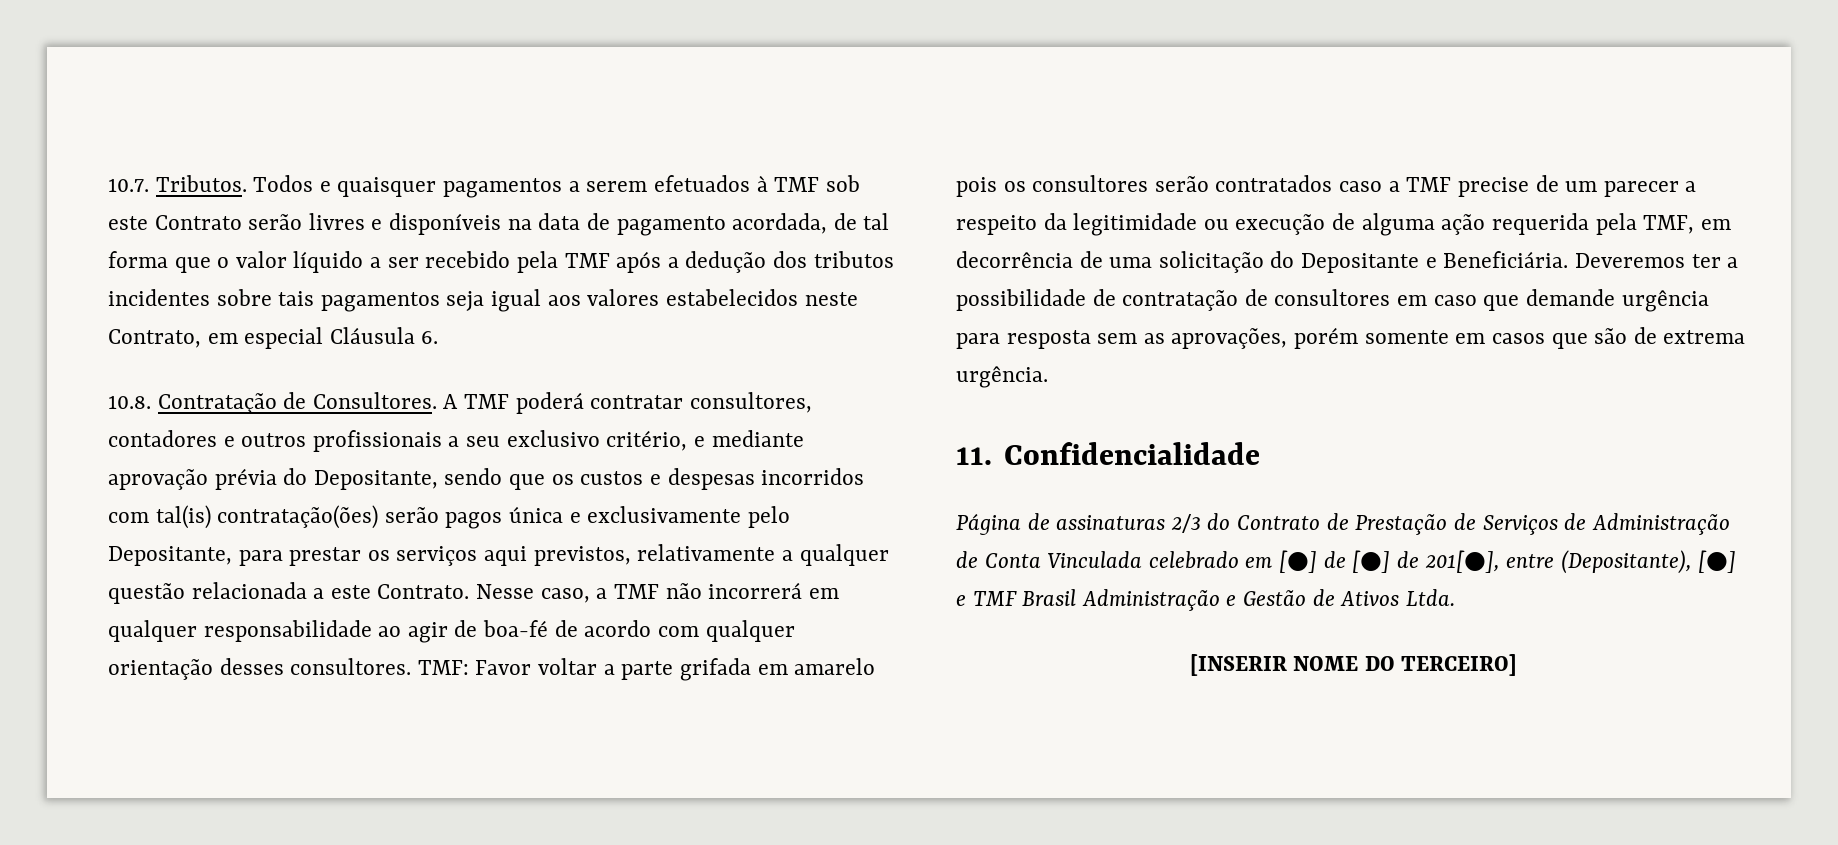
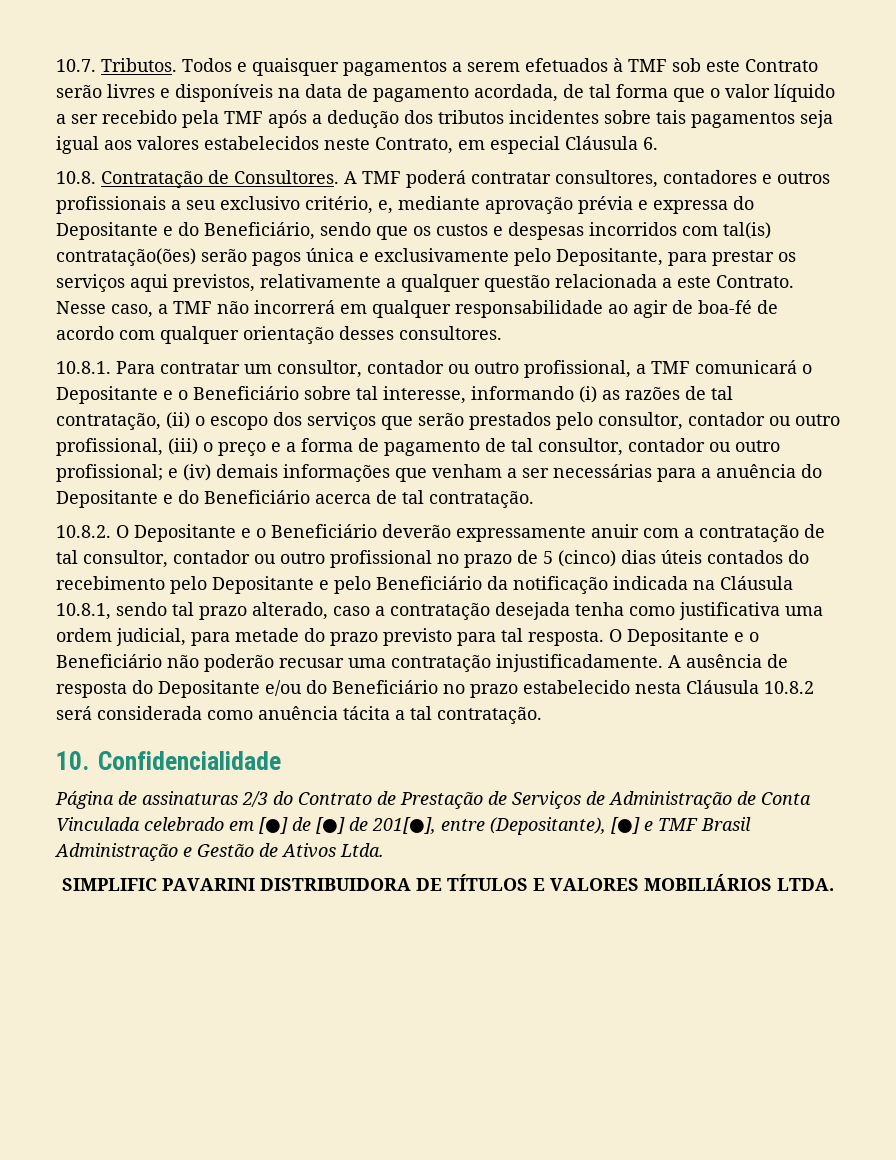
- A TMF poderá contratar consultores, contadores e outros profissionais a seu exclusivo critério, e mediante aprovação prévia do Depositante, sendo que os custos e despesas incorridos com tal(is) contratação(ões) serão pagos única e exclusivamente pelo Depositante, para prestar os serviços aqui previstos, relativamente a qualquer questão relacionada a este Contrato.
+ A TMF poderá contratar consultores, contadores e outros profissionais a seu exclusivo critério, e, mediante aprovação prévia e expressa do Depositante e do Beneficiário, sendo que os custos e despesas incorridos com tal(is) contratação(ões) serão pagos única e exclusivamente pelo Depositante, para prestar os serviços aqui previstos, relativamente a qualquer questão relacionada a este Contrato.
- Nesse caso, a TMF não incorrerá em qualquer responsabilidade ao agir de boa-fé de acordo com qualquer orientação desses consultores. TMF: Favor voltar a parte grifada em amarelo pois os consultores serão contratados caso a TMF precise de um parecer a respeito da legitimidade ou execução de alguma ação requerida pela TMF, em decorrência de uma solicitação do Depositante e Beneficiária. Deveremos ter a possibilidade de contratação de consultores em caso que demande urgência para resposta sem as aprovações, porém somente em casos que são de extrema urgência.
- 11. Confidencialidade
+ Nesse caso, a TMF não incorrerá em qualquer responsabilidade ao agir de boa-fé de acordo com qualquer orientação desses consultores.
+ 10.8.1. Para contratar um consultor, contador ou outro profissional, a TMF comunicará o Depositante e o Beneficiário sobre tal interesse, informando (i) as razões de tal contratação, (ii) o escopo dos serviços que serão prestados pelo consultor, contador ou outro profissional, (iii) o preço e a forma de pagamento de tal consultor, contador ou outro profissional; e (iv) demais informações que venham a ser necessárias para a anuência do Depositante e do Beneficiário acerca de tal contratação.
+ 10.8.2. O Depositante e o Beneficiário deverão expressamente anuir com a contratação de tal consultor, contador ou outro profissional no prazo de 5 (cinco) dias úteis contados do recebimento pelo Depositante e pelo Beneficiário da notificação indicada na Cláusula 10.8.1, sendo tal prazo alterado, caso a contratação desejada tenha como justificativa uma ordem judicial, para metade do prazo previsto para tal resposta. O Depositante e o Beneficiário não poderão recusar uma contratação injustificadamente. A ausência de resposta do Depositante e/ou do Beneficiário no prazo estabelecido nesta Cláusula 10.8.2 será considerada como anuência tácita a tal contratação.
+ 10. Confidencialidade
- [INSERIR NOME DO TERCEIRO]
+ SIMPLIFIC PAVARINI DISTRIBUIDORA DE TÍTULOS E VALORES MOBILIÁRIOS LTDA.

